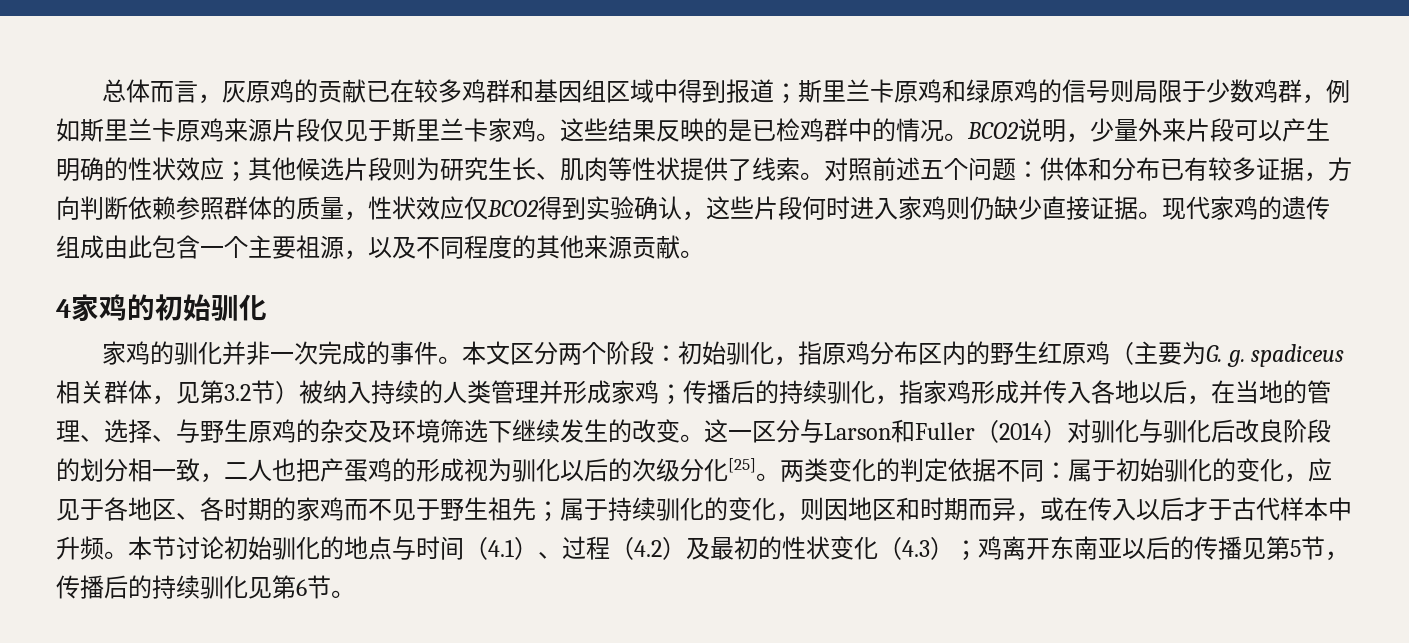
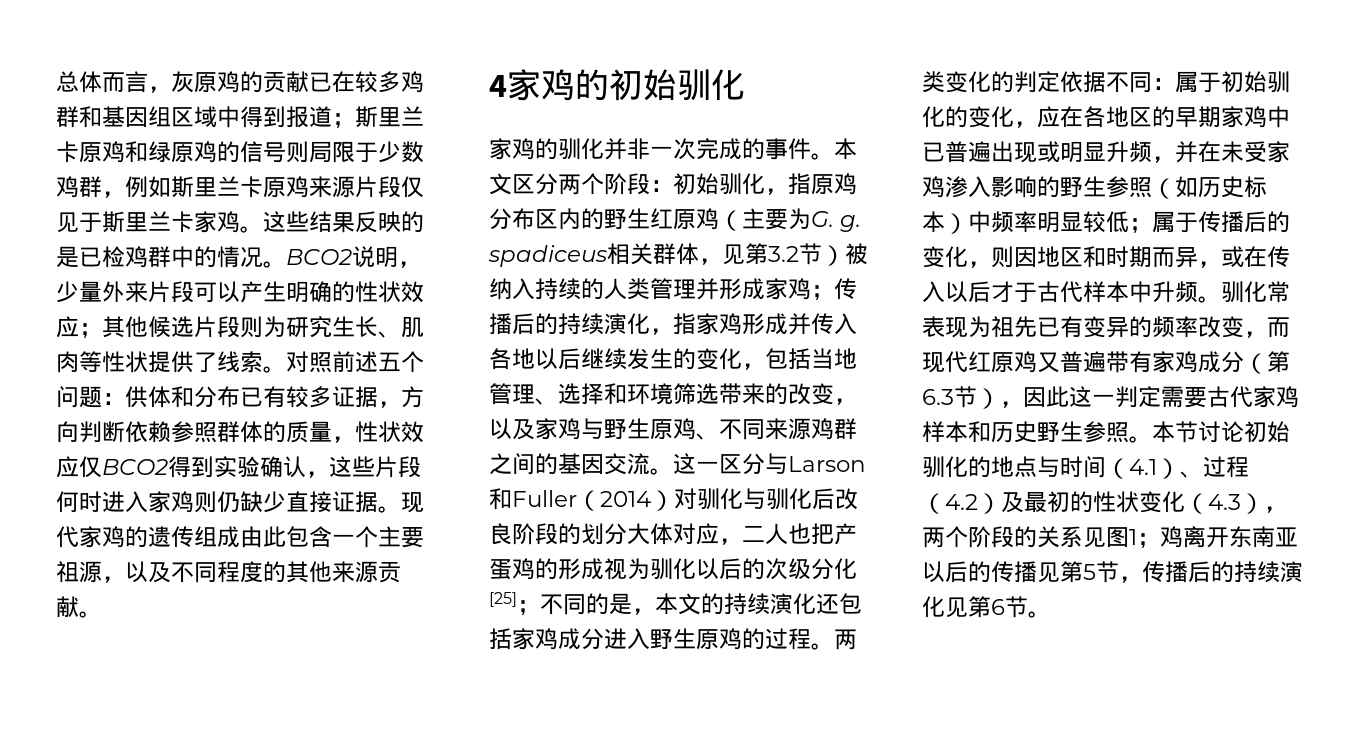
- 本文区分两个阶段：初始驯化，指原鸡分布区内的野生红原鸡（主要为G. g. spadiceus相关群体，见第3.2节）被纳入持续的人类管理并形成家鸡；传播后的持续驯化，指家鸡形成并传入各地以后，在当地的管理、选择、与野生原鸡的杂交及环境筛选下继续发生的改变。
+ 本文区分两个阶段：初始驯化，指原鸡分布区内的野生红原鸡（主要为G. g. spadiceus相关群体，见第3.2节）被纳入持续的人类管理并形成家鸡；传播后的持续演化，指家鸡形成并传入各地以后继续发生的变化，包括当地管理、选择和环境筛选带来的改变，以及家鸡与野生原鸡、不同来源鸡群之间的基因交流。
- 这一区分与Larson和Fuller（2014）对驯化与驯化后改良阶段的划分相一致，二人也把产蛋鸡的形成视为驯化以后的次级分化[25]。
+ 这一区分与Larson和Fuller（2014）对驯化与驯化后改良阶段的划分大体对应，二人也把产蛋鸡的形成视为驯化以后的次级分化[25]；不同的是，本文的持续演化还包括家鸡成分进入野生原鸡的过程。
- 两类变化的判定依据不同：属于初始驯化的变化，应见于各地区、各时期的家鸡而不见于野生祖先；属于持续驯化的变化，则因地区和时期而异，或在传入以后才于古代样本中升频。
+ 两类变化的判定依据不同：属于初始驯化的变化，应在各地区的早期家鸡中已普遍出现或明显升频，并在未受家鸡渗入影响的野生参照（如历史标本）中频率明显较低；属于传播后的变化，则因地区和时期而异，或在传入以后才于古代样本中升频。
+ 驯化常表现为祖先已有变异的频率改变，而现代红原鸡又普遍带有家鸡成分（第6.3节），因此这一判定需要古代家鸡样本和历史野生参照。
- 本节讨论初始驯化的地点与时间（4.1）、过程（4.2）及最初的性状变化（4.3）；鸡离开东南亚以后的传播见第5节，传播后的持续驯化见第6节。
+ 本节讨论初始驯化的地点与时间（4.1）、过程（4.2）及最初的性状变化（4.3），两个阶段的关系见图1；鸡离开东南亚以后的传播见第5节，传播后的持续演化见第6节。

